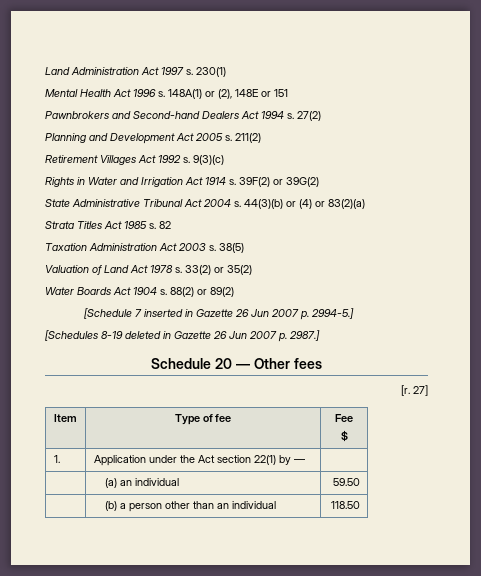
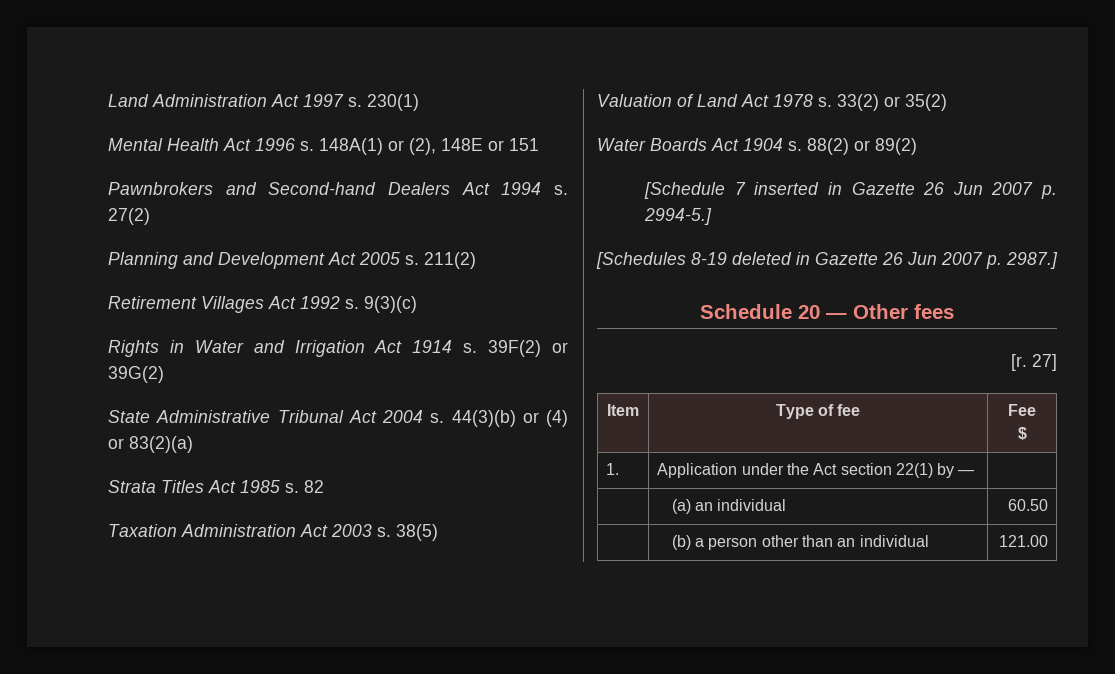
- | (a) an individual | 59.50
+ | (a) an individual | 60.50
- | (b) a person other than an individual | 118.50
+ | (b) a person other than an individual | 121.00

